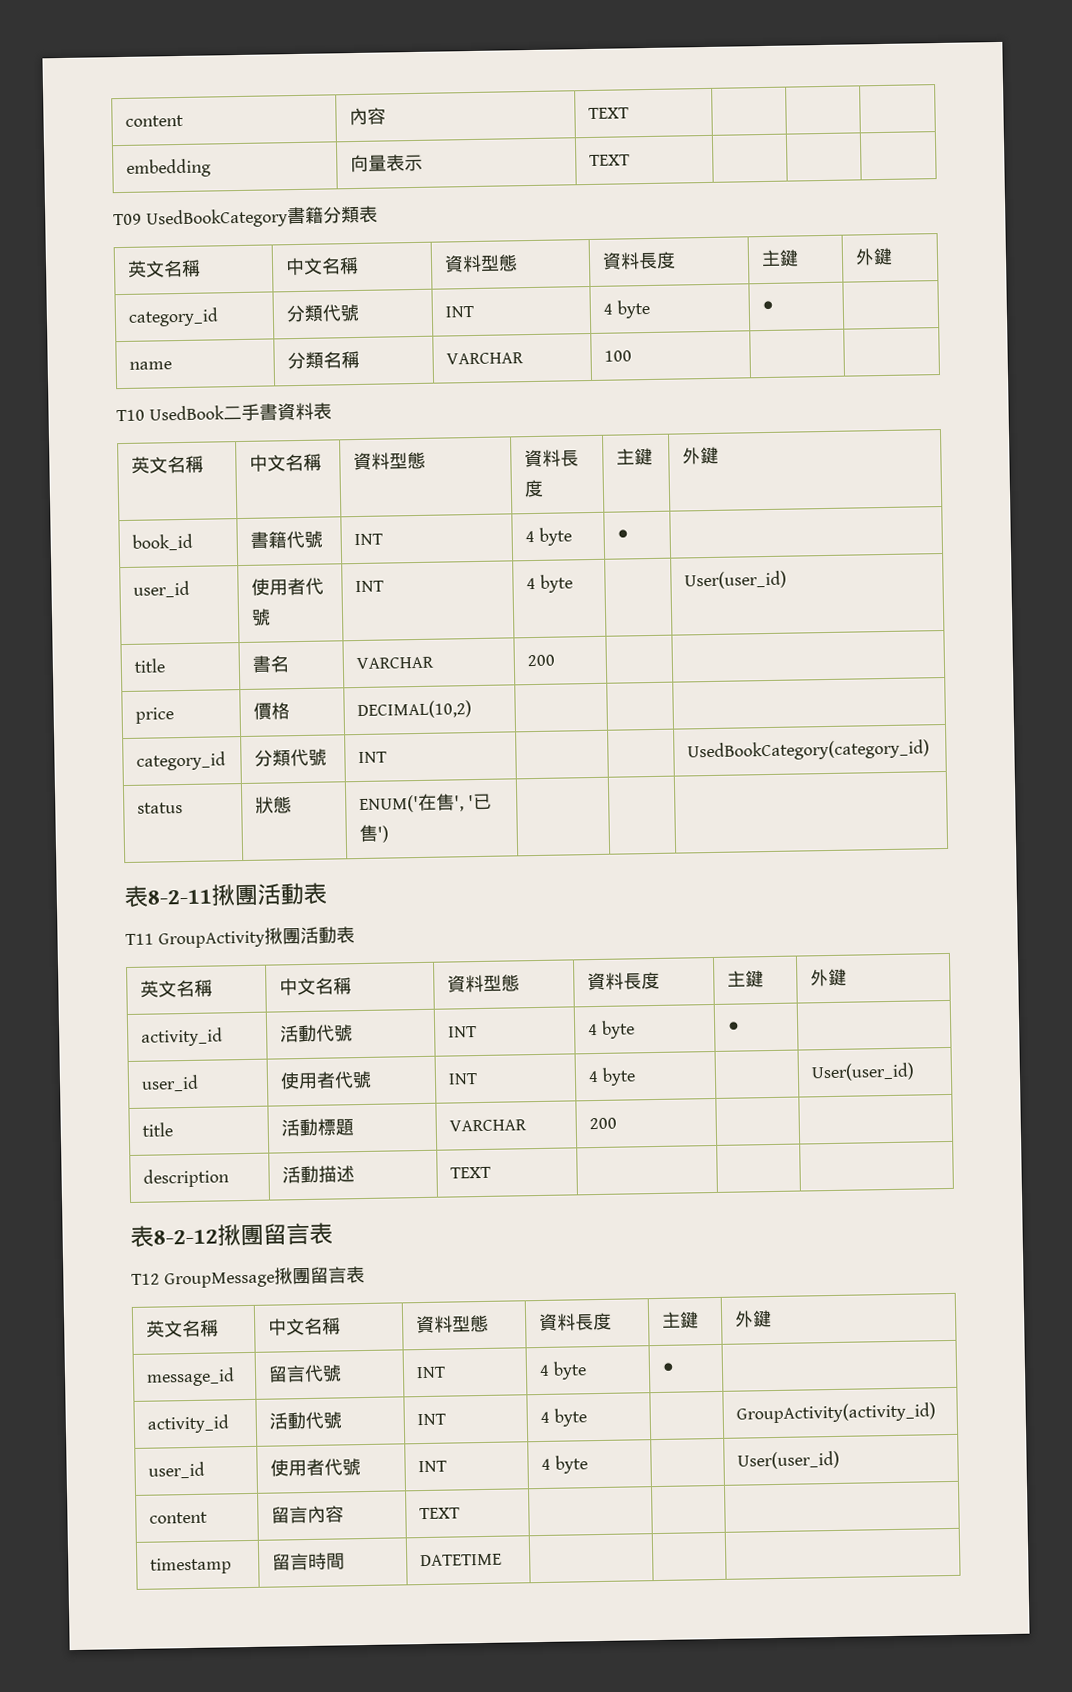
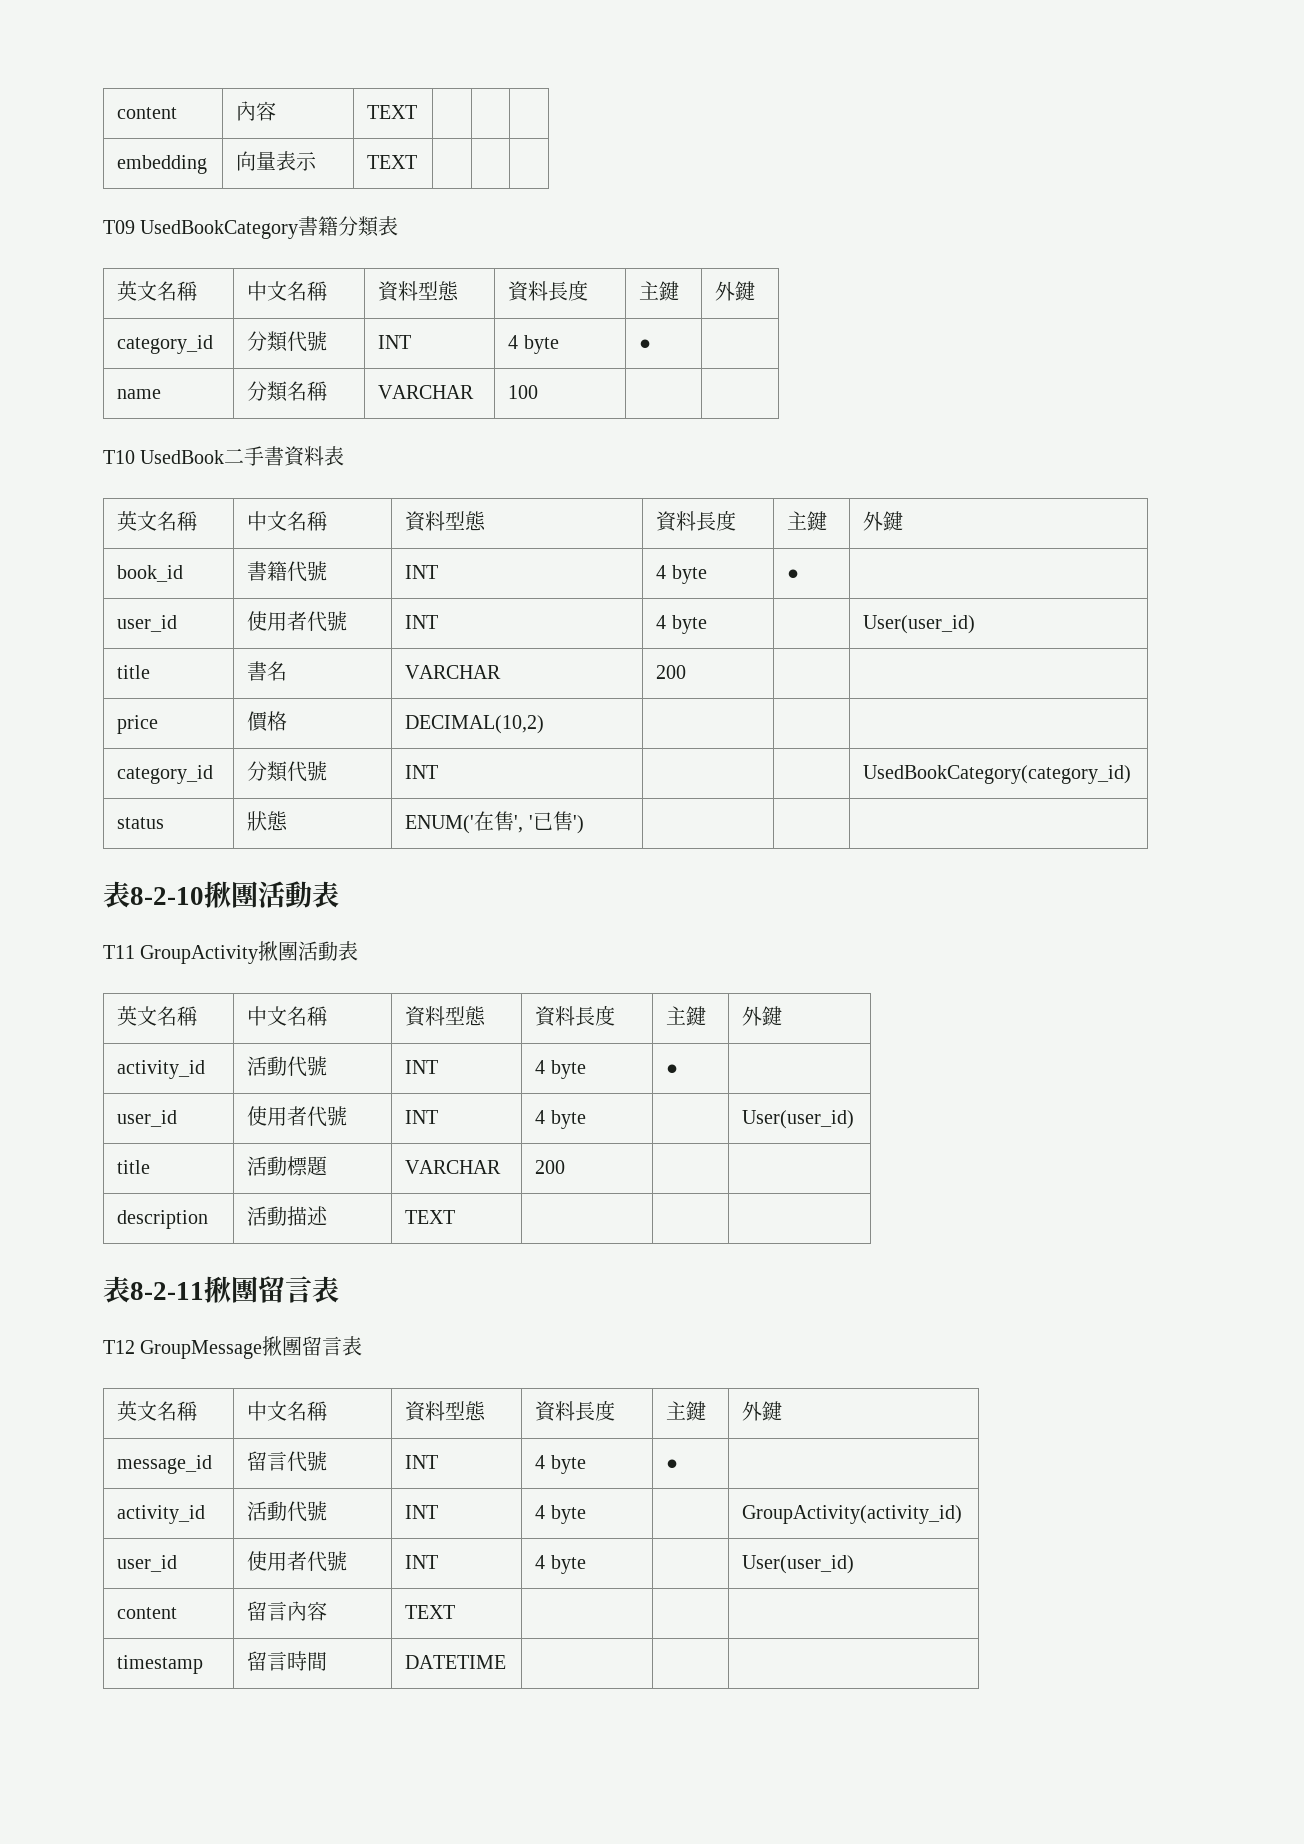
- 表8-2-11揪團活動表
+ 表8-2-10揪團活動表
- 表8-2-12揪團留言表
+ 表8-2-11揪團留言表

